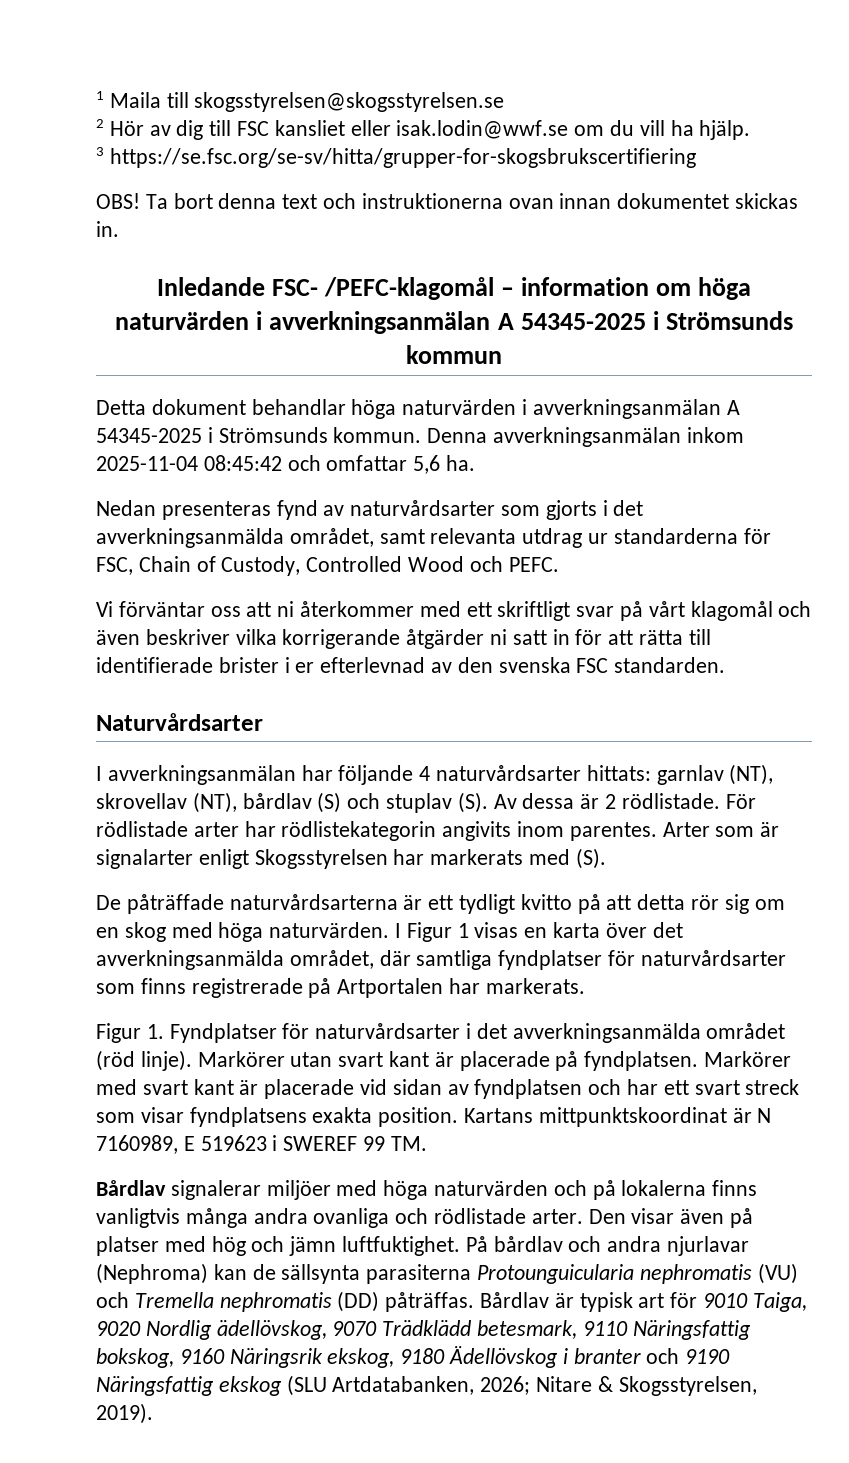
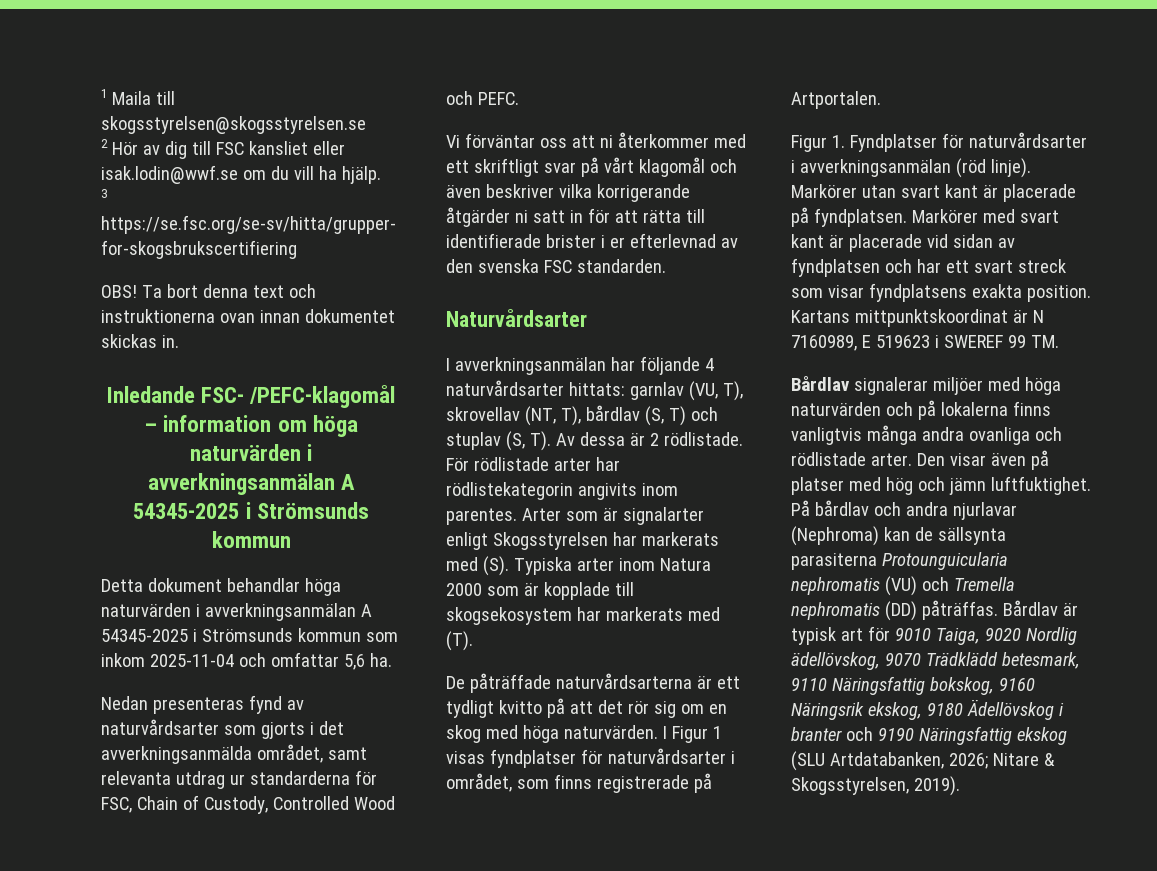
- Detta dokument behandlar höga naturvärden i avverkningsanmälan A 54345-2025 i Strömsunds kommun. Denna avverkningsanmälan inkom 2025-11-04 08:45:42 och omfattar 5,6 ha.
+ Detta dokument behandlar höga naturvärden i avverkningsanmälan A 54345-2025 i Strömsunds kommun som inkom 2025-11-04 och omfattar 5,6 ha.
- I avverkningsanmälan har följande 4 naturvårdsarter hittats: garnlav (NT), skrovellav (NT), bårdlav (S) och stuplav (S). Av dessa är 2 rödlistade.
+ I avverkningsanmälan har följande 4 naturvårdsarter hittats: garnlav (VU, T), skrovellav (NT, T), bårdlav (S, T) och stuplav (S, T). Av dessa är 2 rödlistade.
- Arter som är signalarter enligt Skogsstyrelsen har markerats med (S).
+ Arter som är signalarter enligt Skogsstyrelsen har markerats med (S). Typiska arter inom Natura 2000 som är kopplade till skogsekosystem har markerats med (T).
- De påträffade naturvårdsarterna är ett tydligt kvitto på att detta rör sig om en skog med höga naturvärden.
+ De påträffade naturvårdsarterna är ett tydligt kvitto på att det rör sig om en skog med höga naturvärden.
- I Figur 1 visas en karta över det avverkningsanmälda området, där samtliga fyndplatser för naturvårdsarter som finns registrerade på Artportalen har markerats.
+ I Figur 1 visas fyndplatser för naturvårdsarter i området, som finns registrerade på Artportalen.
- Figur 1. Fyndplatser för naturvårdsarter i det avverkningsanmälda området (röd linje).
+ Figur 1. Fyndplatser för naturvårdsarter i avverkningsanmälan (röd linje).

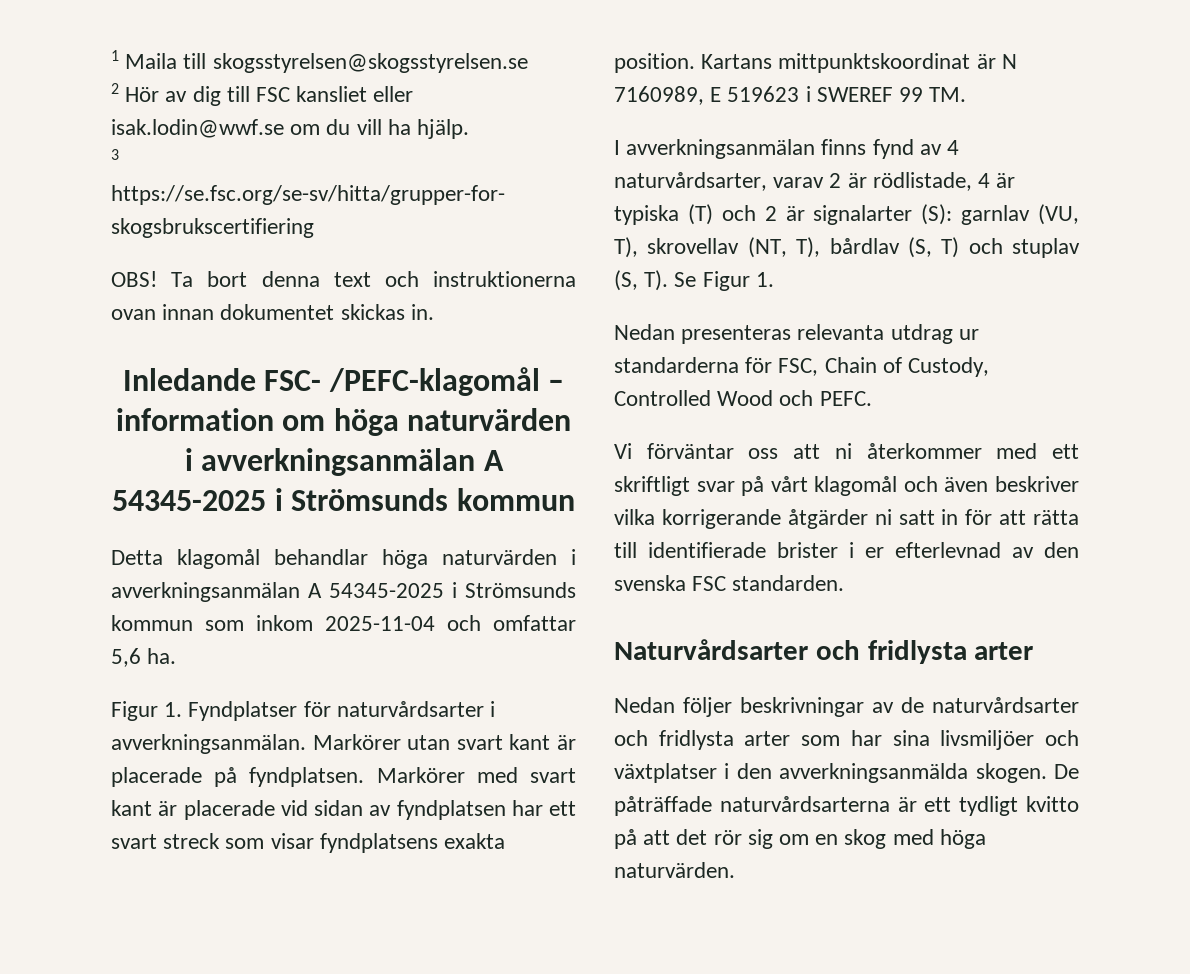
- Detta dokument behandlar höga naturvärden i avverkningsanmälan A 54345-2025 i Strömsunds kommun som inkom 2025-11-04 och omfattar 5,6 ha.
+ Detta klagomål behandlar höga naturvärden i avverkningsanmälan A 54345-2025 i Strömsunds kommun som inkom 2025-11-04 och omfattar 5,6 ha.
- Nedan presenteras fynd av naturvårdsarter som gjorts i det avverkningsanmälda området, samt relevanta utdrag ur standarderna för FSC, Chain of Custody, Controlled Wood och PEFC.
+ Figur 1. Fyndplatser för naturvårdsarter i avverkningsanmälan. Markörer utan svart kant är placerade på fyndplatsen. Markörer med svart kant är placerade vid sidan av fyndplatsen har ett svart streck som visar fyndplatsens exakta position. Kartans mittpunktskoordinat är N 7160989, E 519623 i SWEREF 99 TM.
+ I avverkningsanmälan finns fynd av 4 naturvårdsarter, varav 2 är rödlistade, 4 är typiska (T) och 2 är signalarter (S): garnlav (VU, T), skrovellav (NT, T), bårdlav (S, T) och stuplav (S, T). Se Figur 1.
+ Nedan presenteras relevanta utdrag ur standarderna för FSC, Chain of Custody, Controlled Wood och PEFC.
- Naturvårdsarter
- I avverkningsanmälan har följande 4 naturvårdsarter hittats: garnlav (VU, T), skrovellav (NT, T), bårdlav (S, T) och stuplav (S, T). Av dessa är 2 rödlistade. För rödlistade arter har rödlistekategorin angivits inom parentes. Arter som är signalarter enligt Skogsstyrelsen har markerats med (S). Typiska arter inom Natura 2000 som är kopplade till skogsekosystem har markerats med (T).
- De påträffade naturvårdsarterna är ett tydligt kvitto på att det rör sig om en skog med höga naturvärden. I Figur 1 visas fyndplatser för naturvårdsarter i området, som finns registrerade på Artportalen.
- Figur 1. Fyndplatser för naturvårdsarter i avverkningsanmälan (röd linje). Markörer utan svart kant är placerade på fyndplatsen. Markörer med svart kant är placerade vid sidan av fyndplatsen och har ett svart streck som visar fyndplatsens exakta position. Kartans mittpunktskoordinat är N 7160989, E 519623 i SWEREF 99 TM.
- Bårdlav signalerar miljöer med höga naturvärden och på lokalerna finns vanligtvis många andra ovanliga och rödlistade arter. Den visar även på platser med hög och jämn luftfuktighet. På bårdlav och andra njurlavar (Nephroma) kan de sällsynta parasiterna Protounguicularia nephromatis (VU) och Tremella nephromatis (DD) påträffas. Bårdlav är typisk art för 9010 Taiga, 9020 Nordlig ädellövskog, 9070 Trädklädd betesmark, 9110 Näringsfattig bokskog, 9160 Näringsrik ekskog, 9180 Ädellövskog i branter och 9190 Näringsfattig ekskog (SLU Artdatabanken, 2026; Nitare & Skogsstyrelsen, 2019).
+ Naturvårdsarter och fridlysta arter
+ Nedan följer beskrivningar av de naturvårdsarter och fridlysta arter som har sina livsmiljöer och växtplatser i den avverkningsanmälda skogen. De påträffade naturvårdsarterna är ett tydligt kvitto på att det rör sig om en skog med höga naturvärden.

